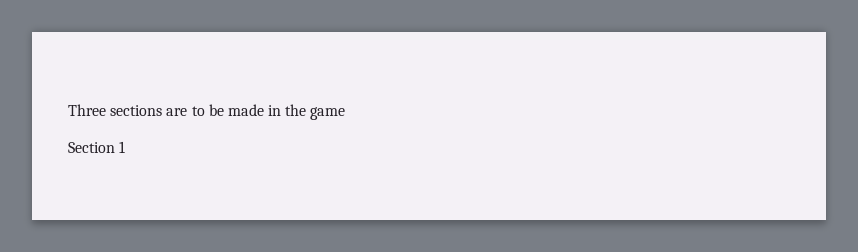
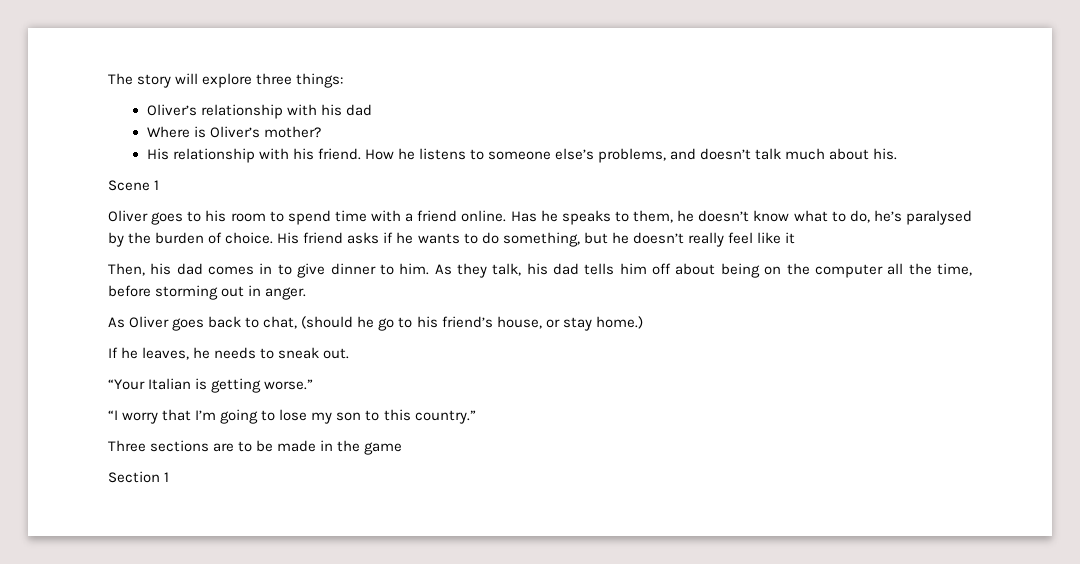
+ The story will explore three things:
+ Oliver’s relationship with his dad
+ Where is Oliver’s mother?
+ His relationship with his friend. How he listens to someone else’s problems, and doesn’t talk much about his.
+ Scene 1
+ Oliver goes to his room to spend time with a friend online. Has he speaks to them, he doesn’t know what to do, he’s paralysed by the burden of choice. His friend asks if he wants to do something, but he doesn’t really feel like it
+ Then, his dad comes in to give dinner to him. As they talk, his dad tells him off about being on the computer all the time, before storming out in anger.
+ As Oliver goes back to chat, (should he go to his friend’s house, or stay home.)
+ If he leaves, he needs to sneak out.
+ “Your Italian is getting worse.”
+ “I worry that I’m going to lose my son to this country.”

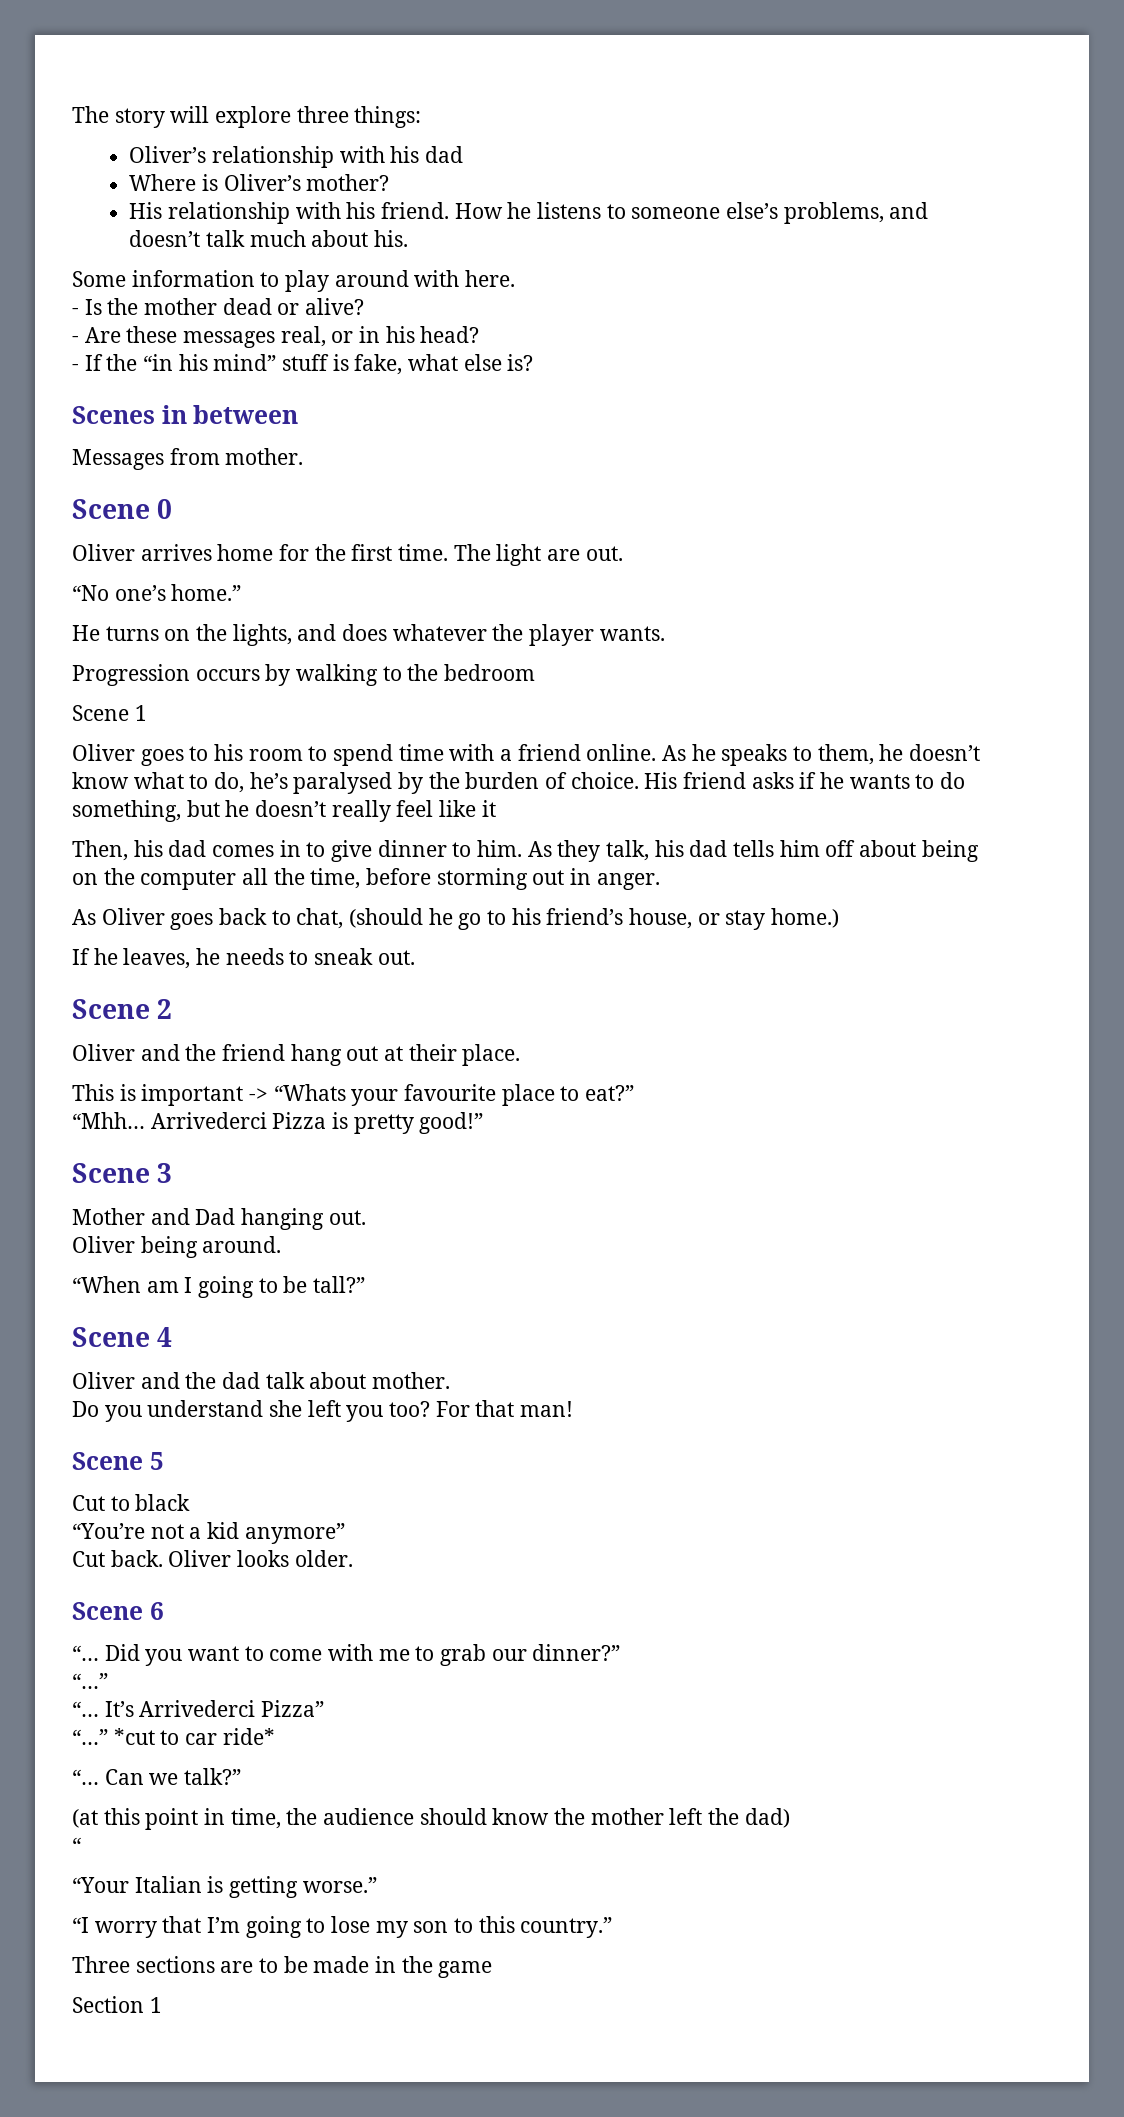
+ Some information to play around with here.
+ - Is the mother dead or alive?
+ - Are these messages real, or in his head?
+ - If the “in his mind” stuff is fake, what else is?
+ Scenes in between
+ Messages from mother.
+ Scene 0
+ Oliver arrives home for the first time. The light are out.
+ “No one’s home.”
+ He turns on the lights, and does whatever the player wants.
+ Progression occurs by walking to the bedroom
- Has he speaks to them, he doesn’t know what to do, he’s paralysed by the burden of choice.
+ As he speaks to them, he doesn’t know what to do, he’s paralysed by the burden of choice.
+ Scene 2
+ Oliver and the friend hang out at their place.
+ This is important -> “Whats your favourite place to eat?”
+ “Mhh… Arrivederci Pizza is pretty good!”
+ Scene 3
+ Mother and Dad hanging out.
+ Oliver being around.
+ “When am I going to be tall?”
+ Scene 4
+ Oliver and the dad talk about mother.
+ Do you understand she left you too? For that man!
+ Scene 5
+ Cut to black
+ “You’re not a kid anymore”
+ Cut back. Oliver looks older.
+ Scene 6
+ “… Did you want to come with me to grab our dinner?”
+ “…”
+ “… It’s Arrivederci Pizza”
+ “…” *cut to car ride*
+ “… Can we talk?”
+ (at this point in time, the audience should know the mother left the dad)
+ “

